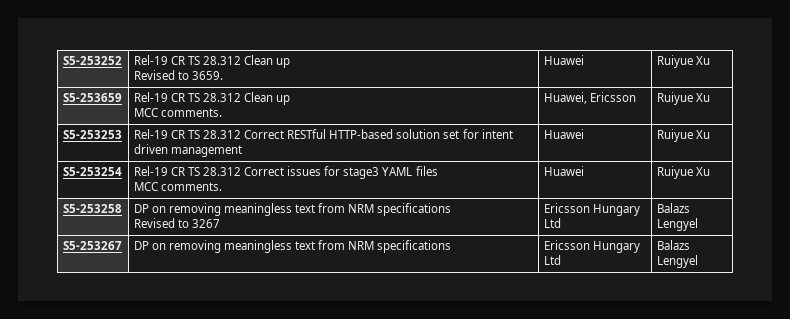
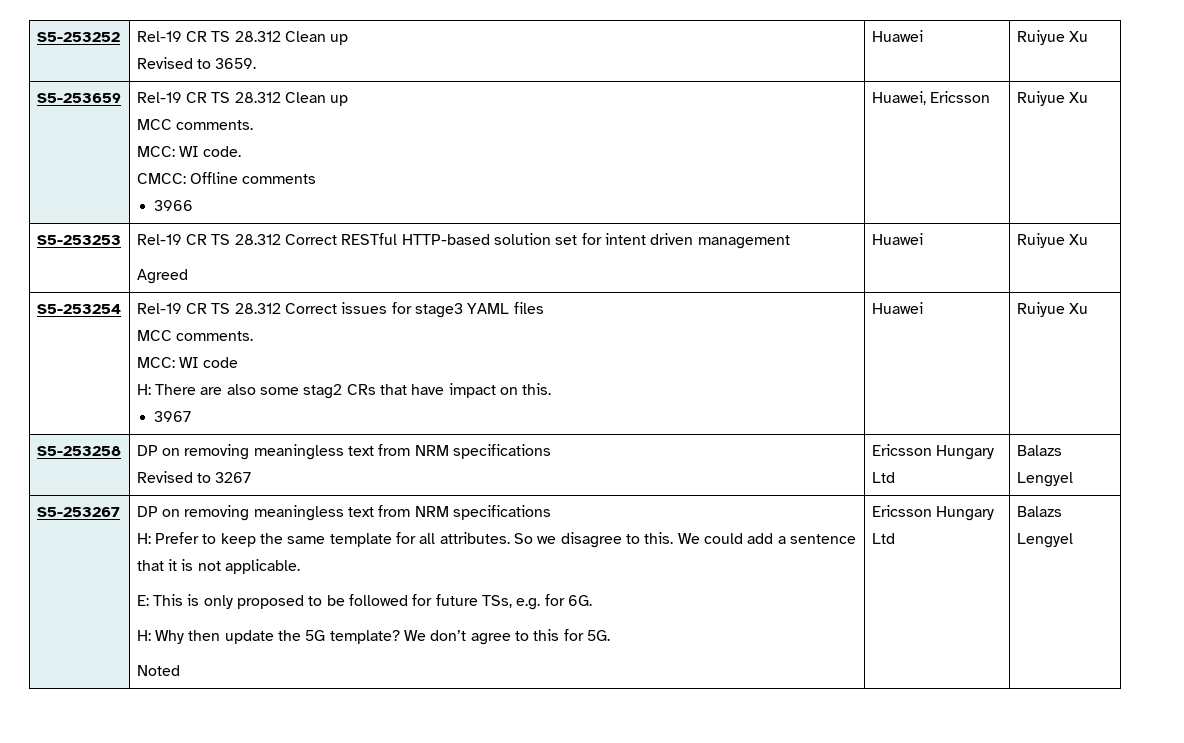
  S5-253659 | Rel-19 CR TS 28.312 Clean up
- MCC comments. | Huawei, Ericsson | Ruiyue Xu
+ MCC comments.
+ MCC: WI code.
+ CMCC: Offline comments
+ 3966 | Huawei, Ericsson | Ruiyue Xu
- S5-253253 | Rel-19 CR TS 28.312 Correct RESTful HTTP-based solution set for intent driven management | Huawei | Ruiyue Xu
+ S5-253253 | Rel-19 CR TS 28.312 Correct RESTful HTTP-based solution set for intent driven management
+ Agreed | Huawei | Ruiyue Xu
  S5-253254 | Rel-19 CR TS 28.312 Correct issues for stage3 YAML files
- MCC comments. | Huawei | Ruiyue Xu
+ MCC comments.
+ MCC: WI code
+ H: There are also some stag2 CRs that have impact on this.
+ 3967 | Huawei | Ruiyue Xu
+ H: Prefer to keep the same template for all attributes. So we disagree to this. We could add a sentence that it is not applicable.
+ E: This is only proposed to be followed for future TSs, e.g. for 6G.
+ H: Why then update the 5G template? We don’t agree to this for 5G.
+ Noted

